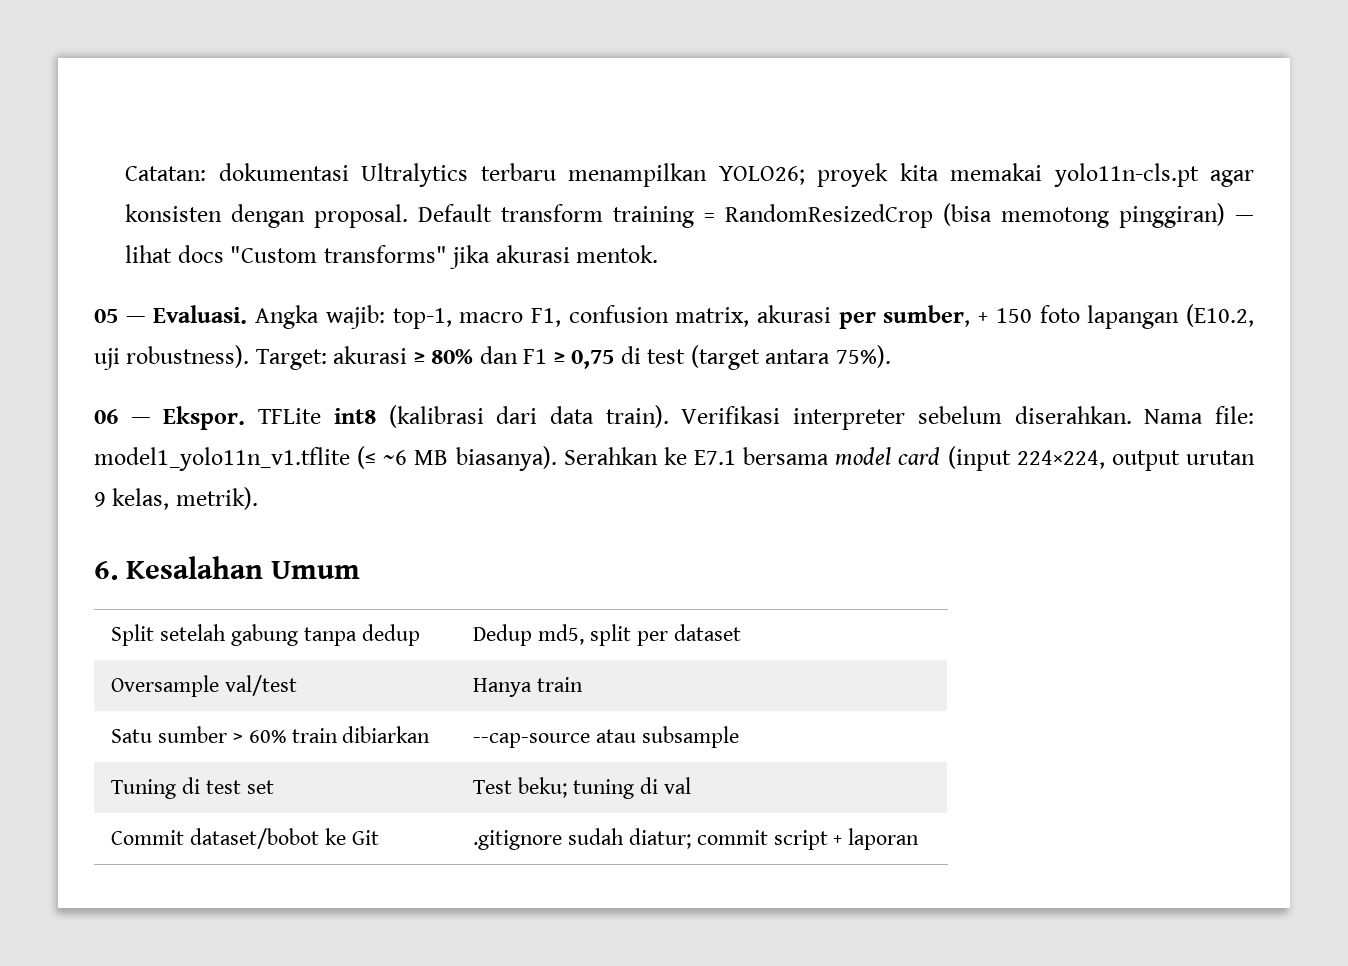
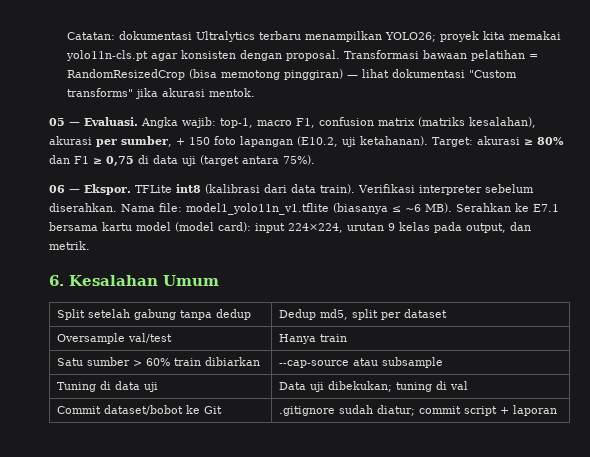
- Default transform training = RandomResizedCrop (bisa memotong pinggiran) — lihat docs "Custom transforms" jika akurasi mentok.
+ Transformasi bawaan pelatihan = RandomResizedCrop (bisa memotong pinggiran) — lihat dokumentasi "Custom transforms" jika akurasi mentok.
- Angka wajib: top-1, macro F1, confusion matrix, akurasi per sumber, + 150 foto lapangan (E10.2, uji robustness).
+ Angka wajib: top-1, macro F1, confusion matrix (matriks kesalahan), akurasi per sumber, + 150 foto lapangan (E10.2, uji ketahanan).
- Target: akurasi ≥ 80% dan F1 ≥ 0,75 di test (target antara 75%).
+ Target: akurasi ≥ 80% dan F1 ≥ 0,75 di data uji (target antara 75%).
- Nama file: model1_yolo11n_v1.tflite (≤ ~6 MB biasanya). Serahkan ke E7.1 bersama model card (input 224×224, output urutan 9 kelas, metrik).
+ Nama file: model1_yolo11n_v1.tflite (biasanya ≤ ~6 MB). Serahkan ke E7.1 bersama kartu model (model card): input 224×224, urutan 9 kelas pada output, dan metrik.
- Tuning di test set | Test beku; tuning di val
+ Tuning di data uji | Data uji dibekukan; tuning di val

